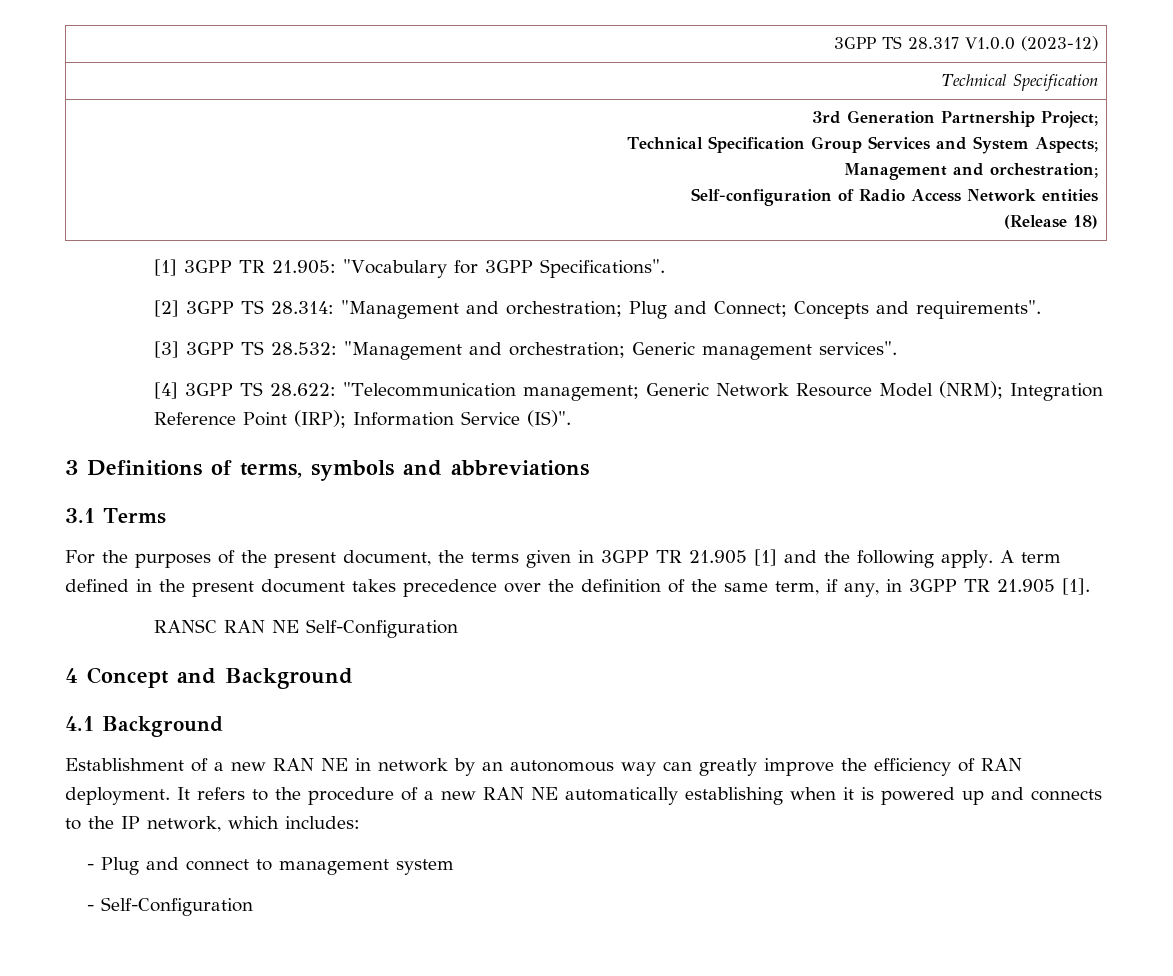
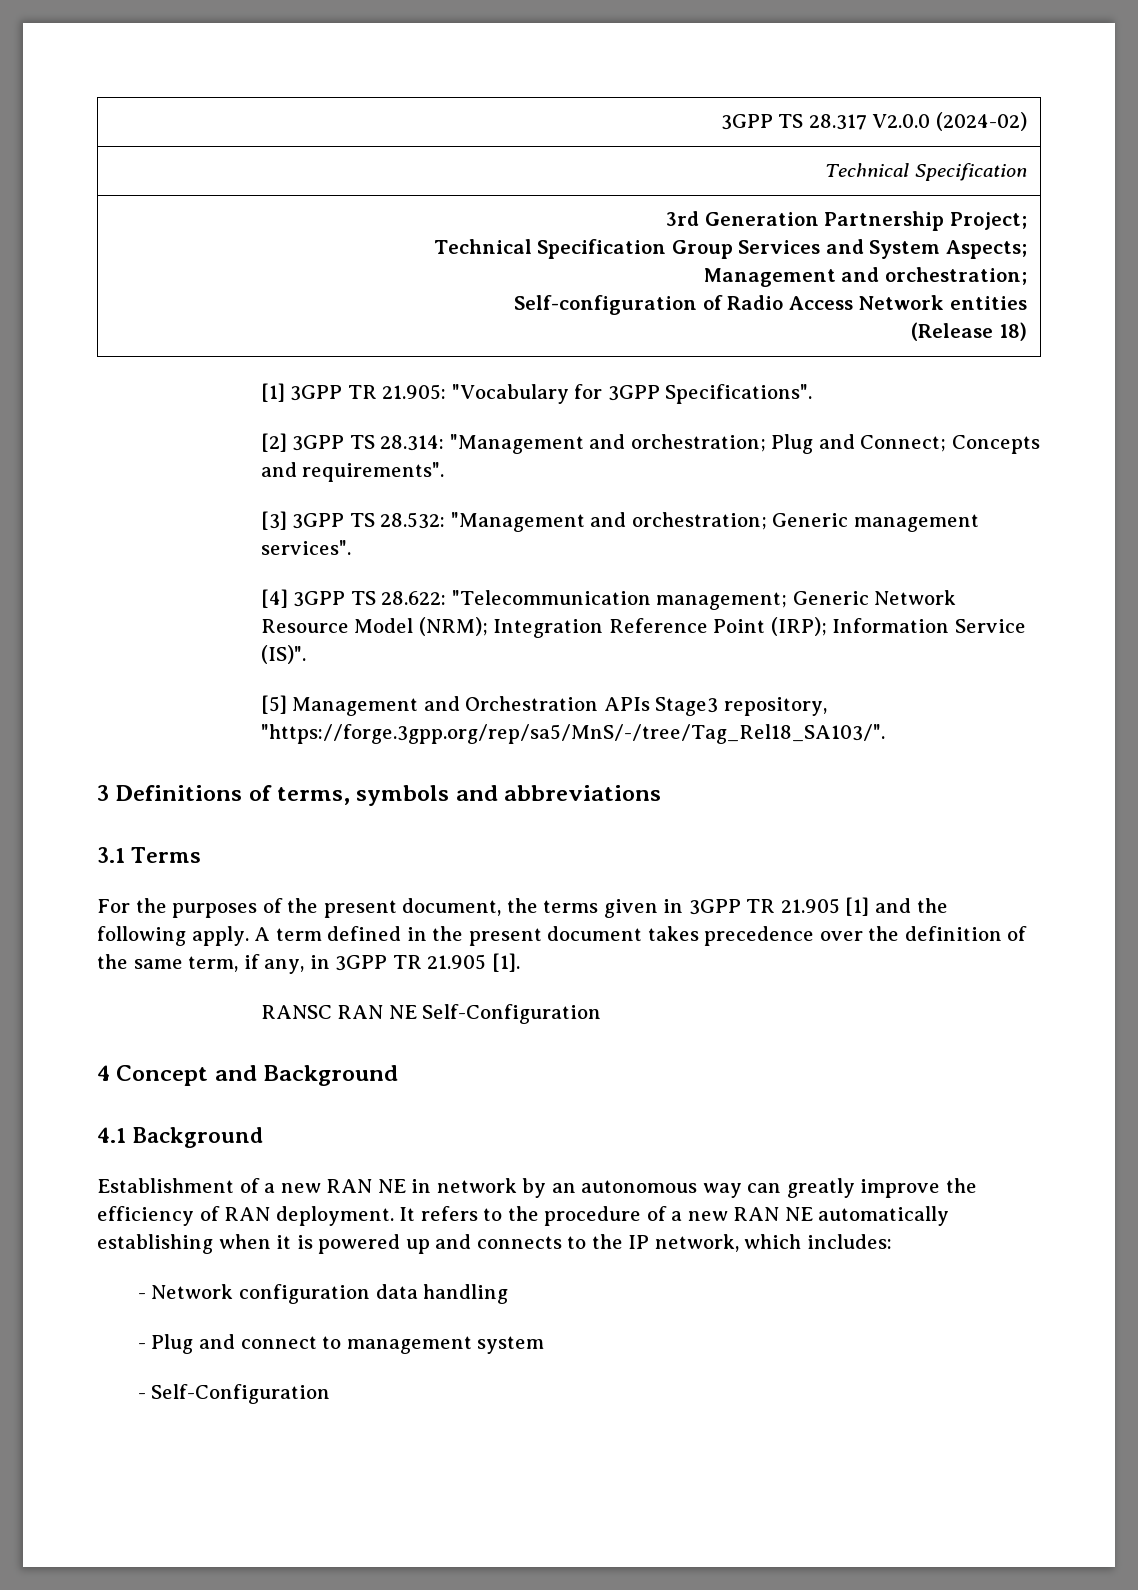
- 3GPP TS 28.317 V1.0.0 (2023-12)
+ 3GPP TS 28.317 V2.0.0 (2024-02)
+ [5] Management and Orchestration APIs Stage3 repository, "https://forge.3gpp.org/rep/sa5/MnS/-/tree/Tag_Rel18_SA103/".
+ - Network configuration data handling

